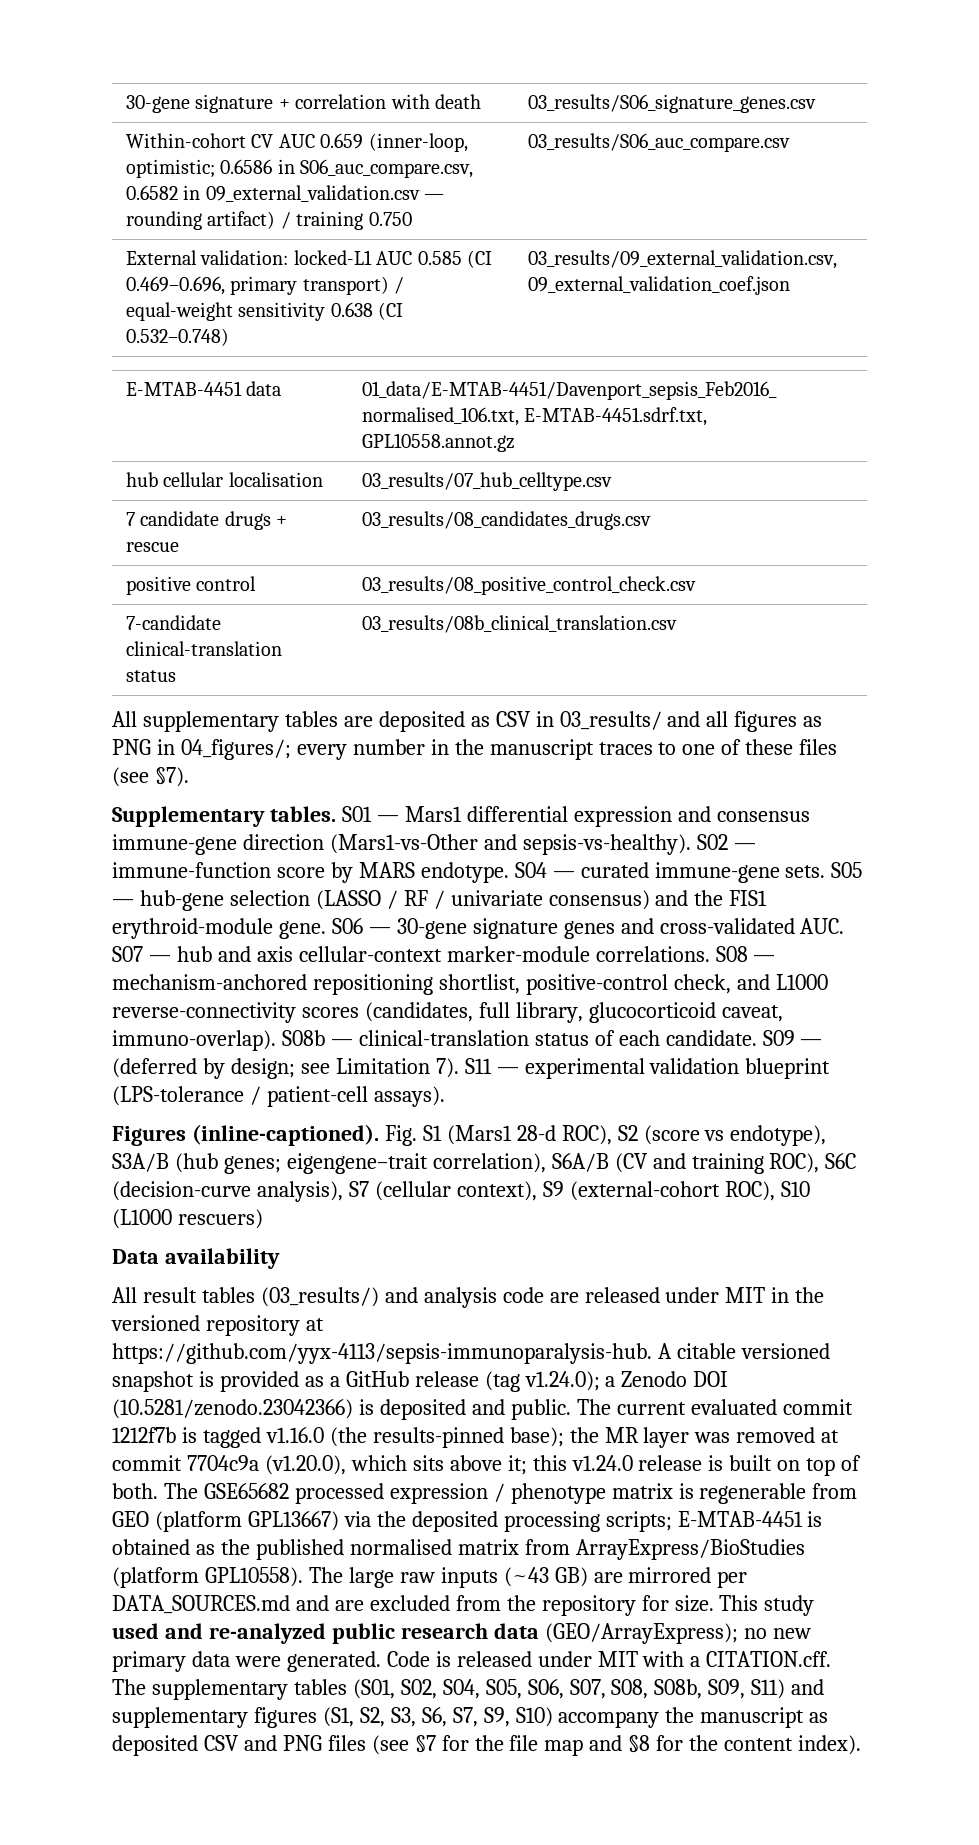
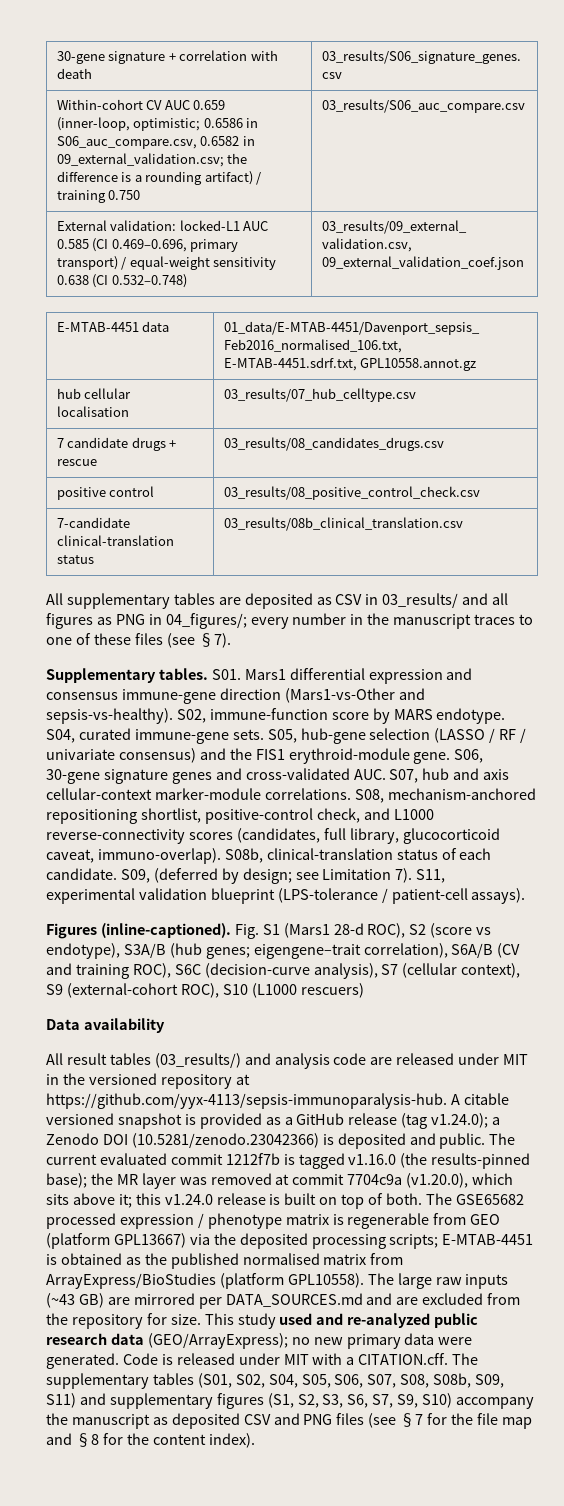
- Within-cohort CV AUC 0.659 (inner-loop, optimistic; 0.6586 in S06_auc_compare.csv, 0.6582 in 09_external_validation.csv — rounding artifact) / training 0.750 | 03_results/S06_auc_compare.csv
+ Within-cohort CV AUC 0.659 (inner-loop, optimistic; 0.6586 in S06_auc_compare.csv, 0.6582 in 09_external_validation.csv; the difference is a rounding artifact) / training 0.750 | 03_results/S06_auc_compare.csv
- S01 — Mars1 differential expression and consensus immune-gene direction (Mars1-vs-Other and sepsis-vs-healthy).
+ S01. Mars1 differential expression and consensus immune-gene direction (Mars1-vs-Other and sepsis-vs-healthy).
- S02 — immune-function score by MARS endotype.
+ S02, immune-function score by MARS endotype.
- S04 — curated immune-gene sets.
+ S04, curated immune-gene sets.
- S05 — hub-gene selection (LASSO / RF / univariate consensus) and the FIS1 erythroid-module gene.
+ S05, hub-gene selection (LASSO / RF / univariate consensus) and the FIS1 erythroid-module gene.
- S06 — 30-gene signature genes and cross-validated AUC. S07 — hub and axis cellular-context marker-module correlations.
+ S06, 30-gene signature genes and cross-validated AUC. S07, hub and axis cellular-context marker-module correlations.
- S08 — mechanism-anchored repositioning shortlist, positive-control check, and L1000 reverse-connectivity scores (candidates, full library, glucocorticoid caveat, immuno-overlap).
+ S08, mechanism-anchored repositioning shortlist, positive-control check, and L1000 reverse-connectivity scores (candidates, full library, glucocorticoid caveat, immuno-overlap).
- S08b — clinical-translation status of each candidate.
+ S08b, clinical-translation status of each candidate.
- S09 — (deferred by design; see Limitation 7).
+ S09, (deferred by design; see Limitation 7).
- S11 — experimental validation blueprint (LPS-tolerance / patient-cell assays).
+ S11, experimental validation blueprint (LPS-tolerance / patient-cell assays).

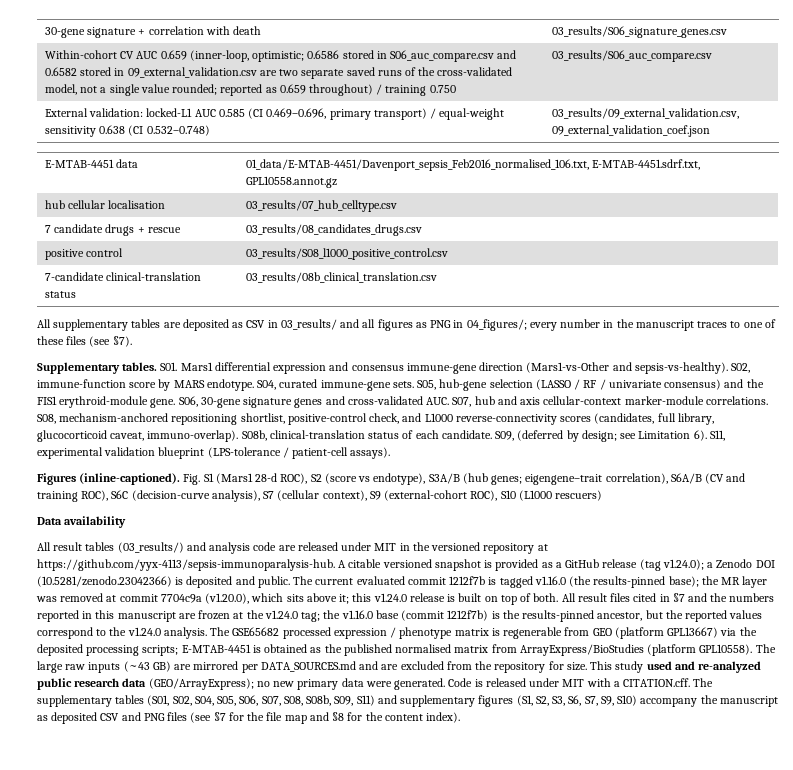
- Within-cohort CV AUC 0.659 (inner-loop, optimistic; 0.6586 in S06_auc_compare.csv, 0.6582 in 09_external_validation.csv; the difference is a rounding artifact) / training 0.750 | 03_results/S06_auc_compare.csv
+ Within-cohort CV AUC 0.659 (inner-loop, optimistic; 0.6586 stored in S06_auc_compare.csv and 0.6582 stored in 09_external_validation.csv are two separate saved runs of the cross-validated model, not a single value rounded; reported as 0.659 throughout) / training 0.750 | 03_results/S06_auc_compare.csv
- positive control | 03_results/08_positive_control_check.csv
+ positive control | 03_results/S08_l1000_positive_control.csv
- S09, (deferred by design; see Limitation 7).
+ S09, (deferred by design; see Limitation 6).
+ All result files cited in §7 and the numbers reported in this manuscript are frozen at the v1.24.0 tag; the v1.16.0 base (commit 1212f7b) is the results-pinned ancestor, but the reported values correspond to the v1.24.0 analysis.

